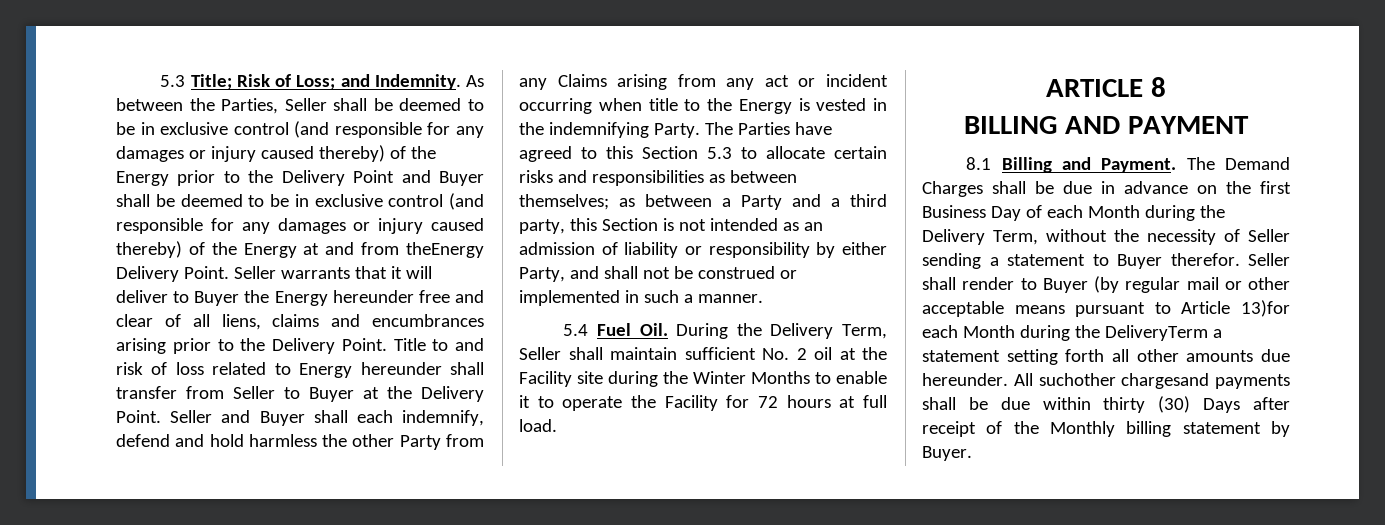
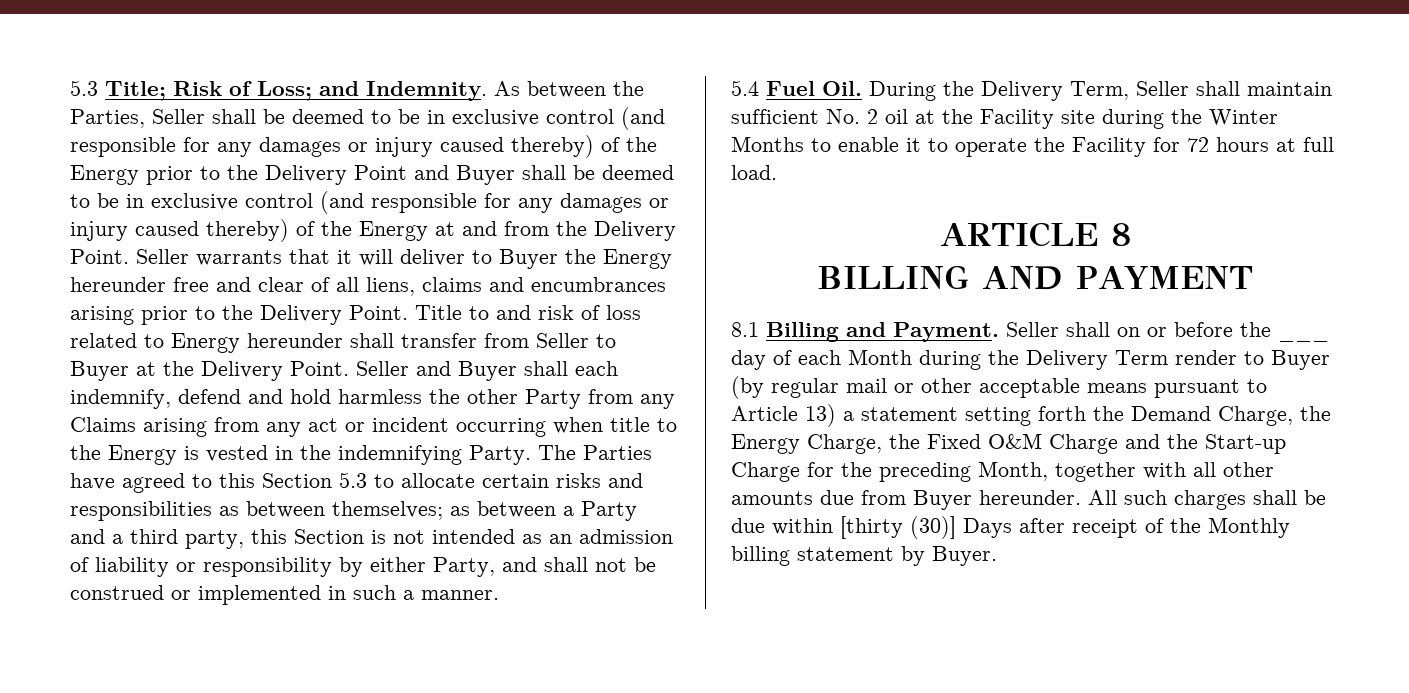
- As between the Parties, Seller shall be deemed to be in exclusive control (and responsible for any damages or injury caused thereby) of the Energy prior to the Delivery Point and Buyer shall be deemed to be in exclusive control (and responsible for any damages or injury caused thereby) of the Energy at and from theEnergy Delivery Point.
+ As between the Parties, Seller shall be deemed to be in exclusive control (and responsible for any damages or injury caused thereby) of the Energy prior to the Delivery Point and Buyer shall be deemed to be in exclusive control (and responsible for any damages or injury caused thereby) of the Energy at and from the Delivery Point.
- The Demand Charges shall be due in advance on the first Business Day of each Month during the Delivery Term, without the necessity of Seller sending a statement to Buyer therefor. Seller shall render to Buyer (by regular mail or other acceptable means pursuant to Article 13)for each Month during the DeliveryTerm a statement setting forth all other amounts due hereunder. All suchother chargesand payments shall be due within thirty (30) Days after receipt of the Monthly billing statement by Buyer.
+ Seller shall on or before the ___ day of each Month during the Delivery Term render to Buyer (by regular mail or other acceptable means pursuant to Article 13) a statement setting forth the Demand Charge, the Energy Charge, the Fixed O&M Charge and the Start-up Charge for the preceding Month, together with all other amounts due from Buyer hereunder. All such charges shall be due within [thirty (30)] Days after receipt of the Monthly billing statement by Buyer.

